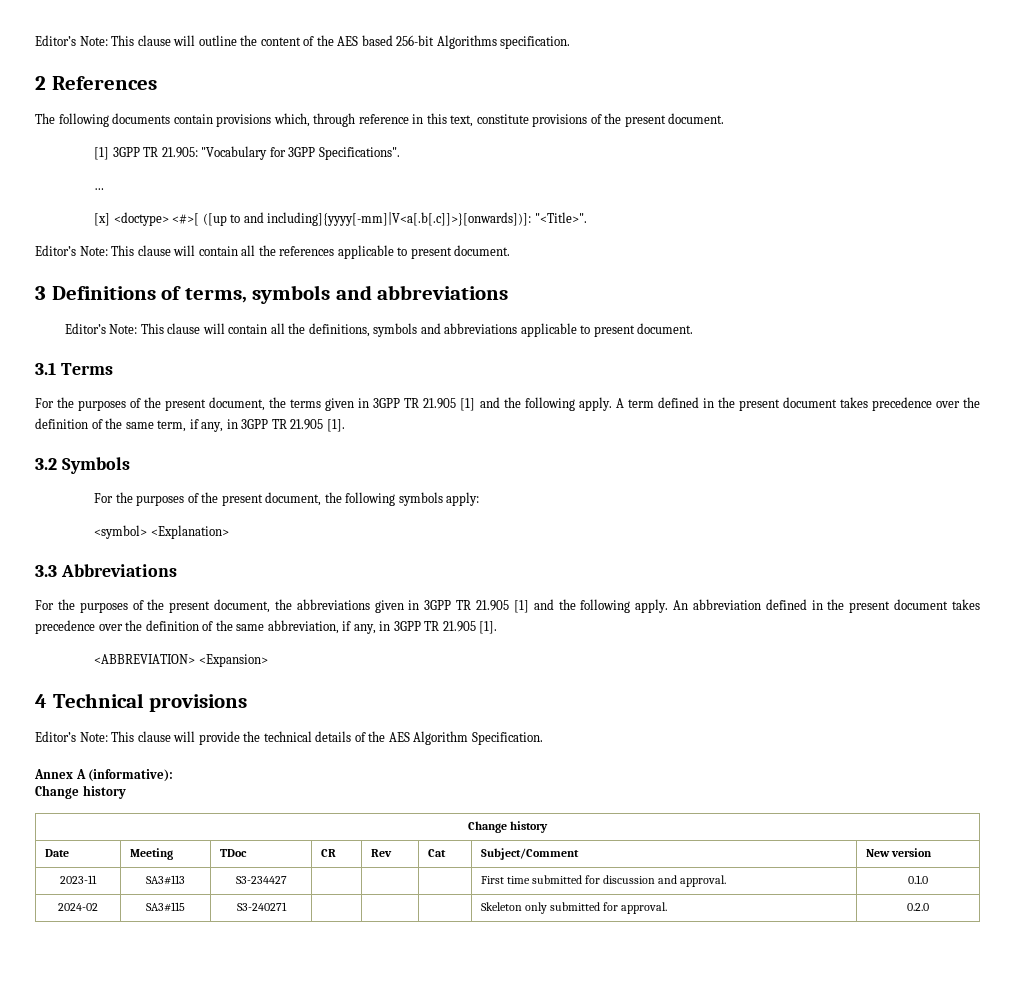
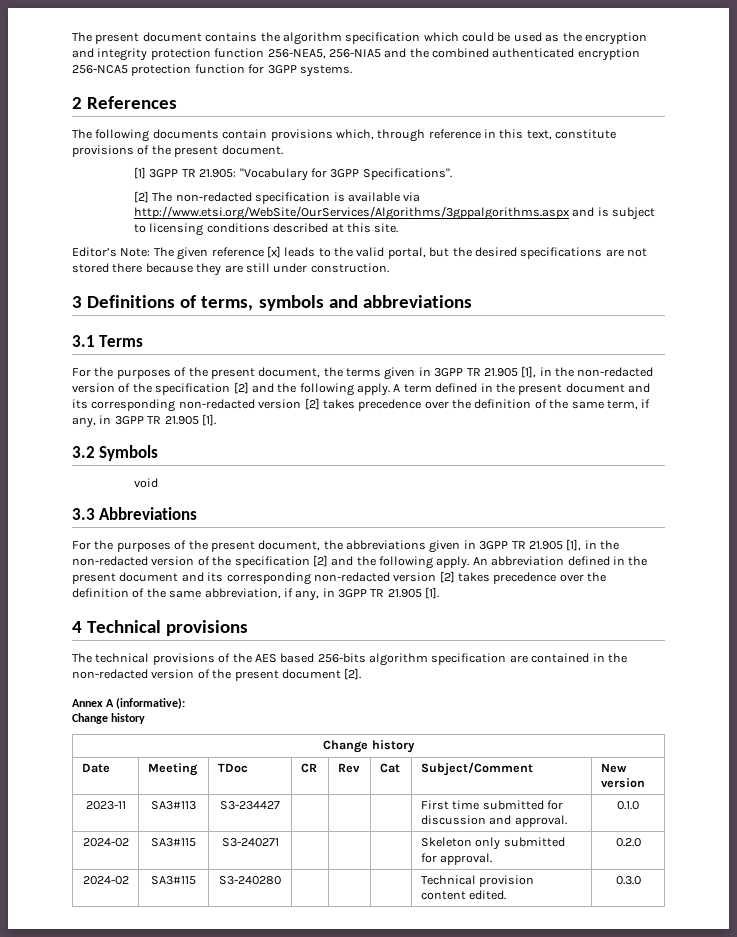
- Editor’s Note: This clause will outline the content of the AES based 256-bit Algorithms specification.
+ The present document contains the algorithm specification which could be used as the encryption and integrity protection function 256-NEA5, 256-NIA5 and the combined authenticated encryption 256-NCA5 protection function for 3GPP systems.
- …
- [x] <doctype> <#>[ ([up to and including]{yyyy[-mm]|V<a[.b[.c]]>}[onwards])]: "<Title>".
- Editor’s Note: This clause will contain all the references applicable to present document.
+ [2] The non-redacted specification is available via http://www.etsi.org/WebSite/OurServices/Algorithms/3gppalgorithms.aspx and is subject to licensing conditions described at this site.
+ Editor’s Note: The given reference [x] leads to the valid portal, but the desired specifications are not stored there because they are still under construction.
- Editor’s Note: This clause will contain all the definitions, symbols and abbreviations applicable to present document.
- For the purposes of the present document, the terms given in 3GPP TR 21.905 [1] and the following apply.
+ For the purposes of the present document, the terms given in 3GPP TR 21.905 [1], in the non-redacted version of the specification [2] and the following apply.
- A term defined in the present document takes precedence over the definition of the same term, if any, in 3GPP TR 21.905 [1].
+ A term defined in the present document and its corresponding non-redacted version [2] takes precedence over the definition of the same term, if any, in 3GPP TR 21.905 [1].
- For the purposes of the present document, the following symbols apply:
- <symbol> <Explanation>
+ void
- For the purposes of the present document, the abbreviations given in 3GPP TR 21.905 [1] and the following apply.
+ For the purposes of the present document, the abbreviations given in 3GPP TR 21.905 [1], in the non-redacted version of the specification [2] and the following apply.
- An abbreviation defined in the present document takes precedence over the definition of the same abbreviation, if any, in 3GPP TR 21.905 [1].
+ An abbreviation defined in the present document and its corresponding non-redacted version [2] takes precedence over the definition of the same abbreviation, if any, in 3GPP TR 21.905 [1].
- <ABBREVIATION> <Expansion>
- Editor’s Note: This clause will provide the technical details of the AES Algorithm Specification.
+ The technical provisions of the AES based 256-bits algorithm specification are contained in the non-redacted version of the present document [2].
+ 2024-02 | SA3#115 | S3-240280 | | | | Technical provision content edited. | 0.3.0

